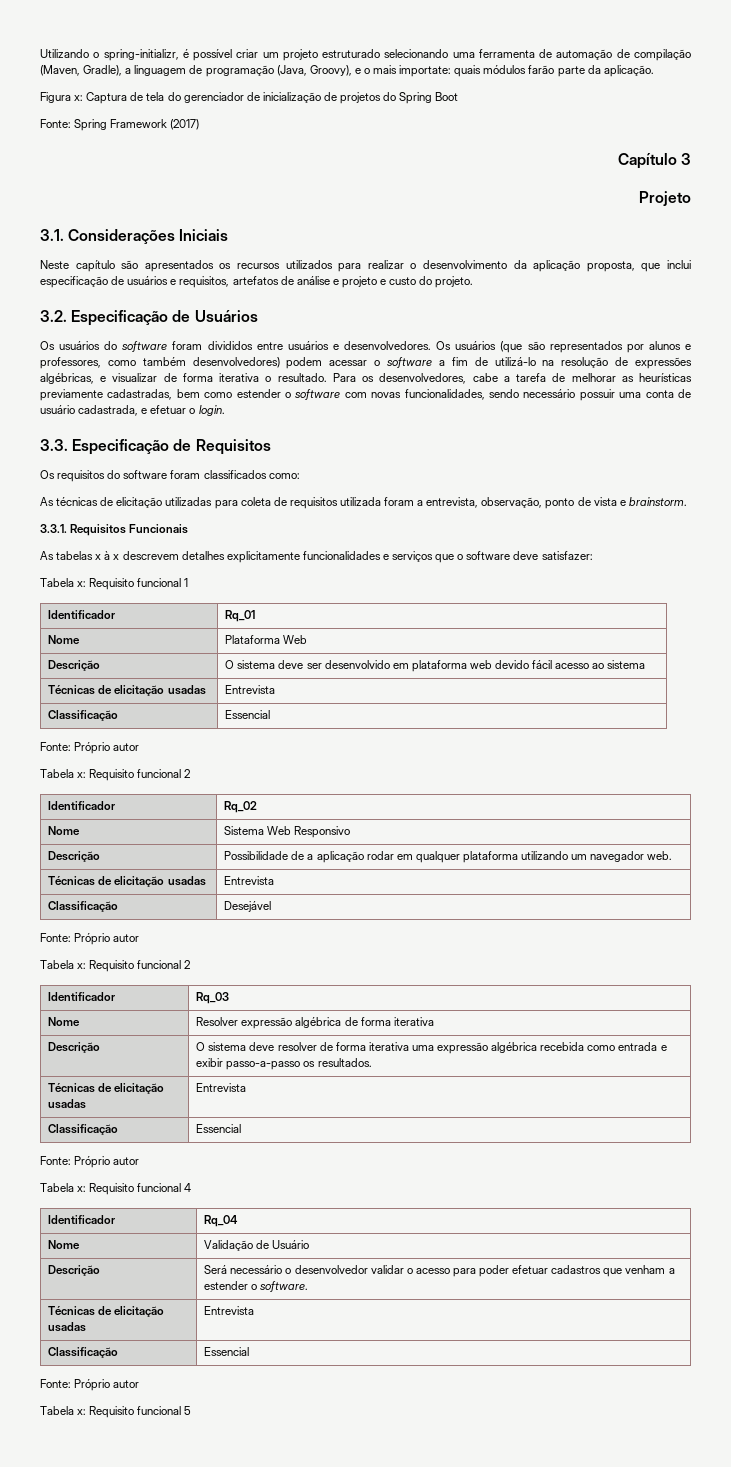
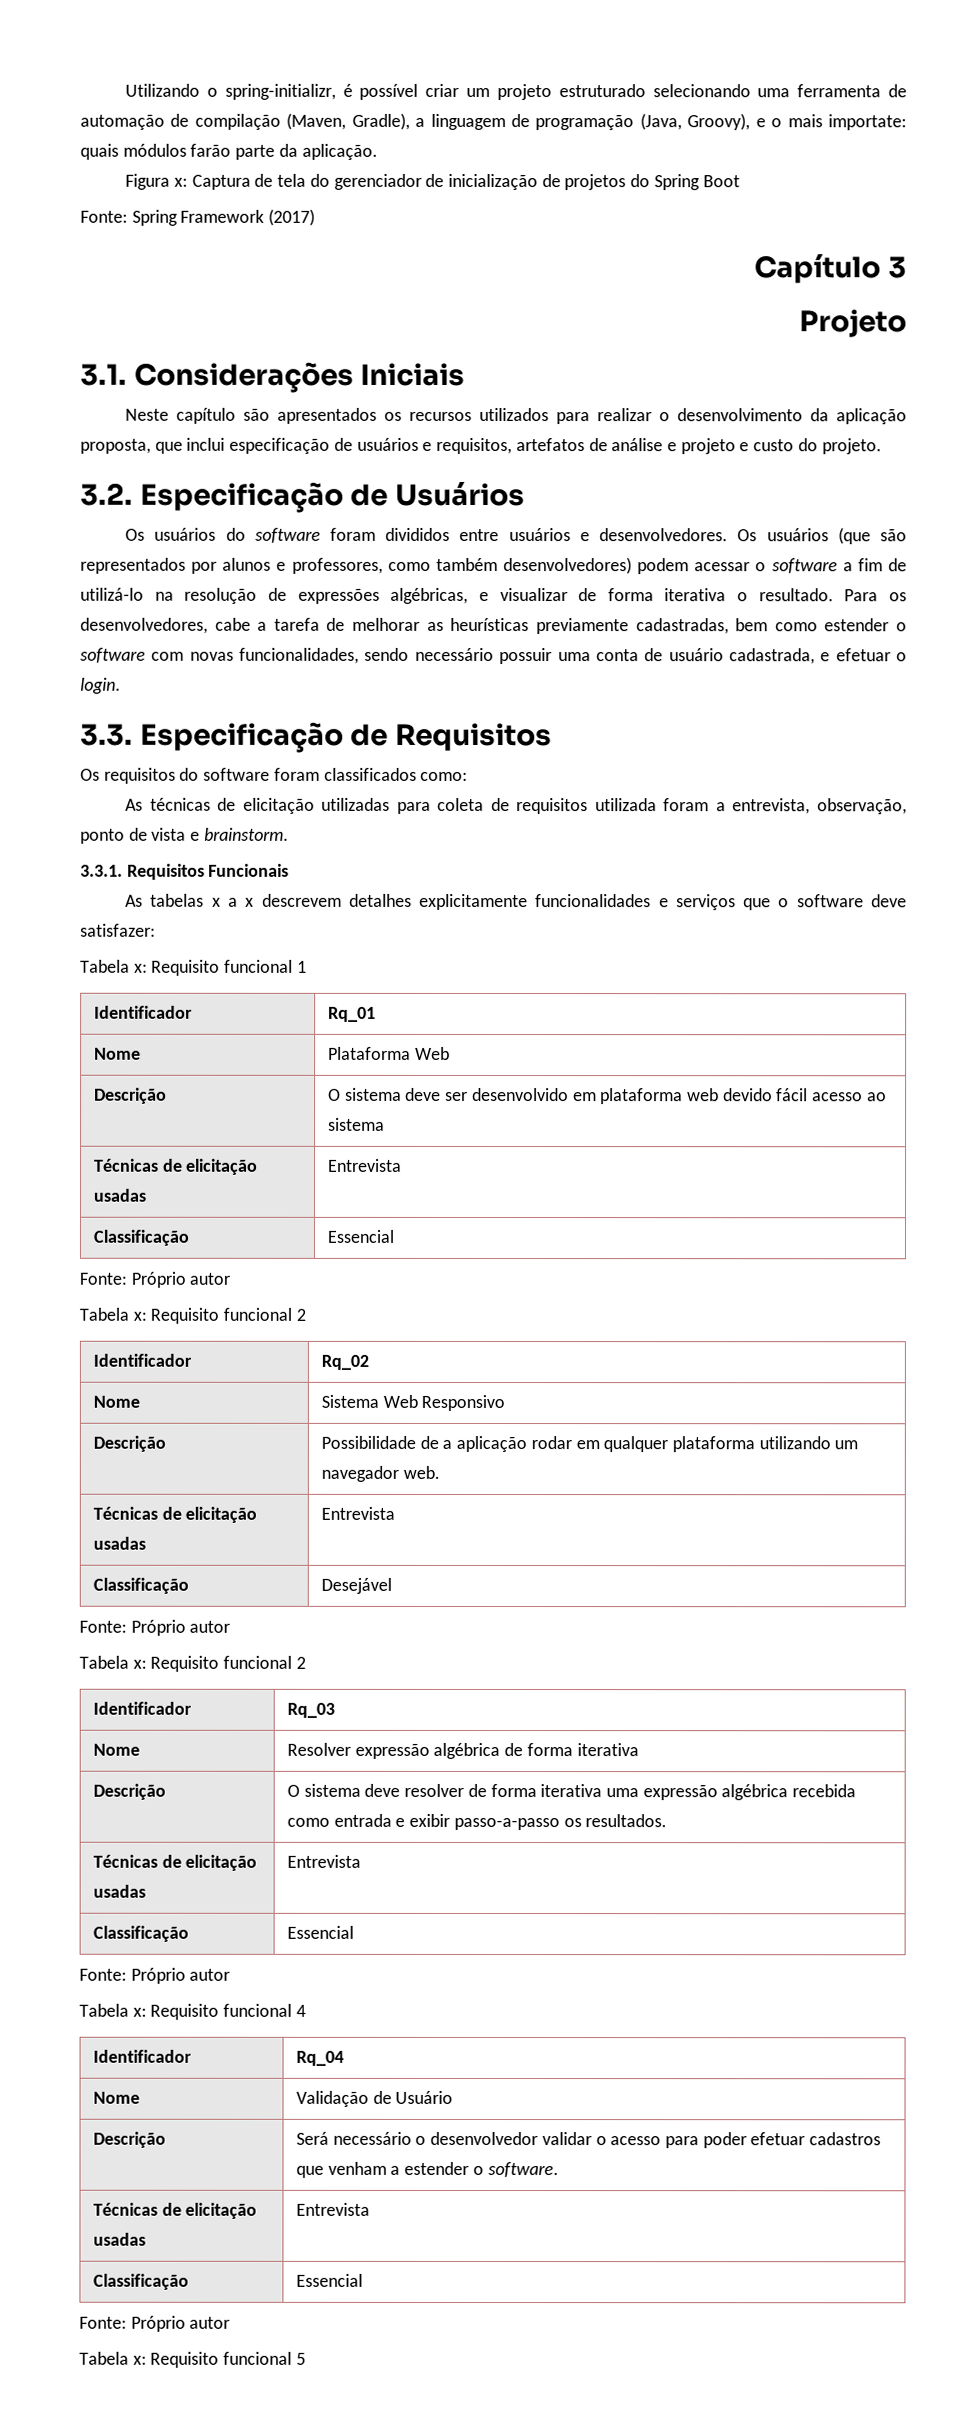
- As tabelas x à x descrevem detalhes explicitamente funcionalidades e serviços que o software deve satisfazer:
+ As tabelas x a x descrevem detalhes explicitamente funcionalidades e serviços que o software deve satisfazer:

